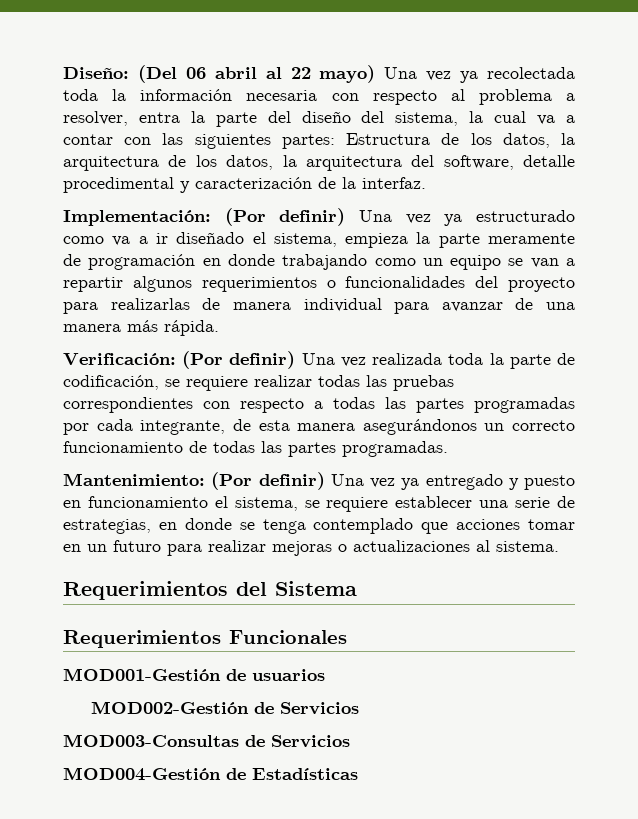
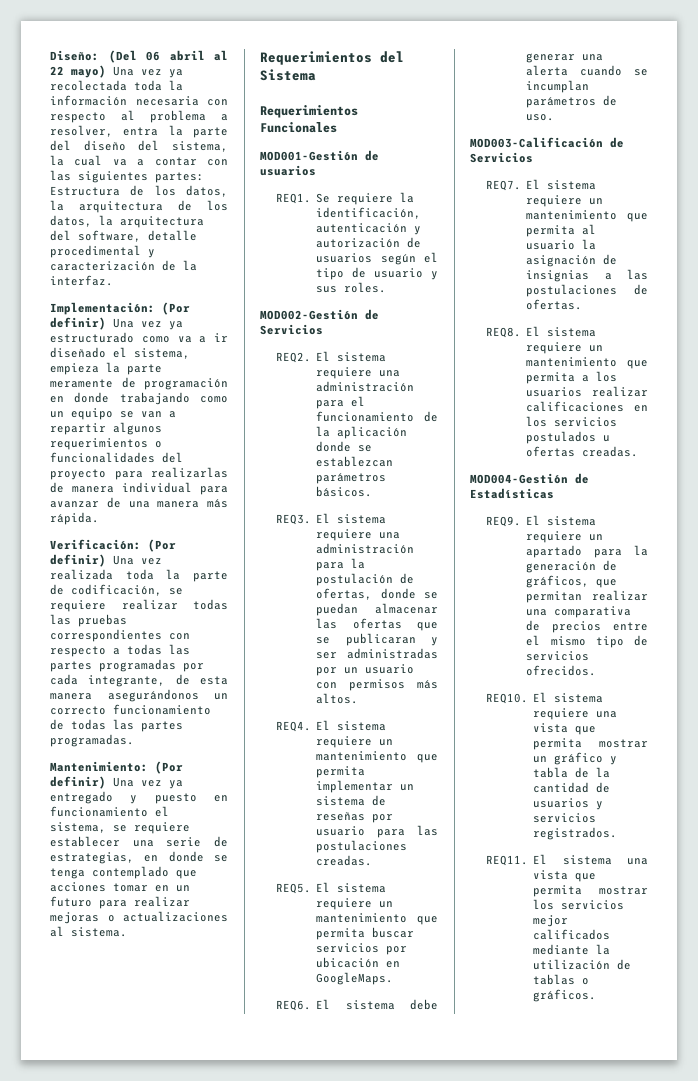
+ REQ1. Se requiere la identificación, autenticación y autorización de usuarios según el tipo de usuario y sus roles.
  MOD002-Gestión de Servicios
- MOD003-Consultas de Servicios
+ REQ2. El sistema requiere una administración para el funcionamiento de la aplicación donde se establezcan parámetros básicos.
+ REQ3. El sistema requiere una administración para la postulación de ofertas, donde se puedan almacenar las ofertas que se publicaran y ser administradas por un usuario con permisos más altos.
+ REQ4. El sistema requiere un mantenimiento que permita implementar un sistema de reseñas por usuario para las postulaciones creadas.
+ REQ5. El sistema requiere un mantenimiento que permita buscar servicios por ubicación en GoogleMaps.
+ REQ6. El sistema debe generar una alerta cuando se incumplan parámetros de uso.
+ MOD003-Calificación de Servicios
+ REQ7. El sistema requiere un mantenimiento que permita al usuario la asignación de insignias a las postulaciones de ofertas.
+ REQ8. El sistema requiere un mantenimiento que permita a los usuarios realizar calificaciones en los servicios postulados u ofertas creadas.
  MOD004-Gestión de Estadísticas
+ REQ9. El sistema requiere un apartado para la generación de gráficos, que permitan realizar una comparativa de precios entre el mismo tipo de servicios ofrecidos.
+ REQ10. El sistema requiere una vista que permita mostrar un gráfico y tabla de la cantidad de usuarios y servicios registrados.
+ REQ11. El sistema una vista que permita mostrar los servicios mejor calificados mediante la utilización de tablas o gráficos.

